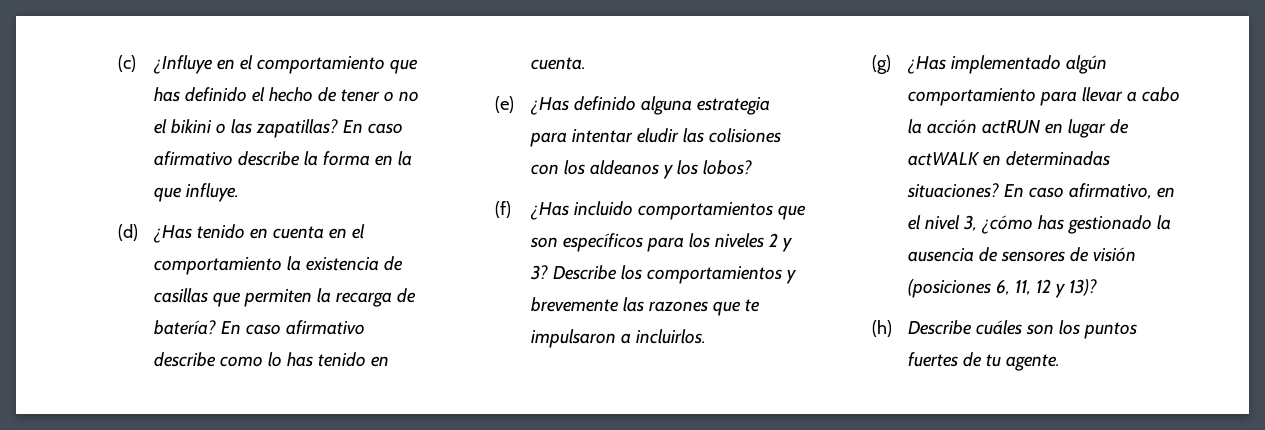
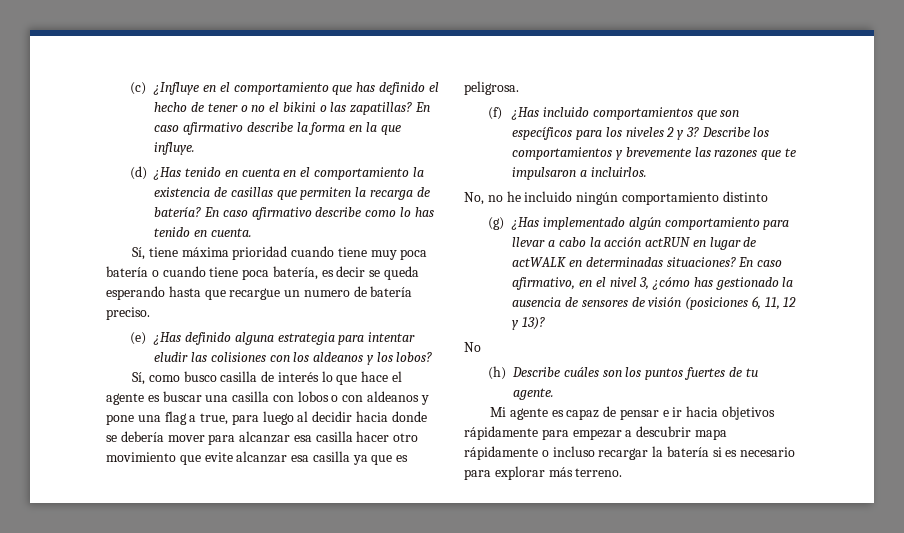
+ Sí, tiene máxima prioridad cuando tiene muy poca batería o cuando tiene poca batería, es decir se queda esperando hasta que recargue un numero de batería preciso.
+ Sí, como busco casilla de interés lo que hace el agente es buscar una casilla con lobos o con aldeanos y pone una flag a true, para luego al decidir hacia donde se debería mover para alcanzar esa casilla hacer otro movimiento que evite alcanzar esa casilla ya que es peligrosa.
+ No, no he incluido ningún comportamiento distinto
+ No
+ Mi agente es capaz de pensar e ir hacia objetivos rápidamente para empezar a descubrir mapa rápidamente o incluso recargar la batería si es necesario para explorar más terreno.

